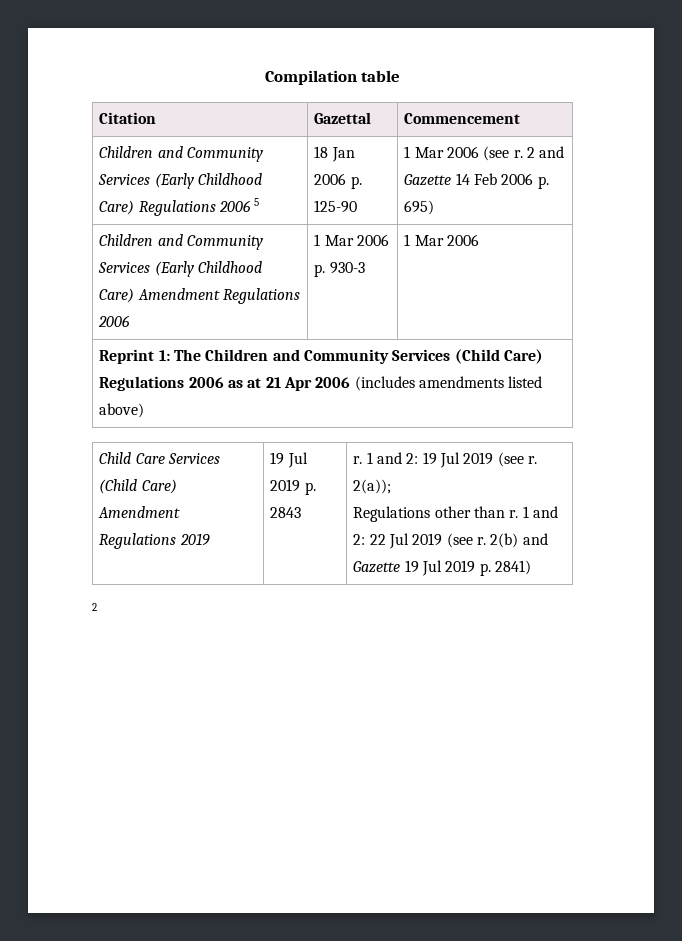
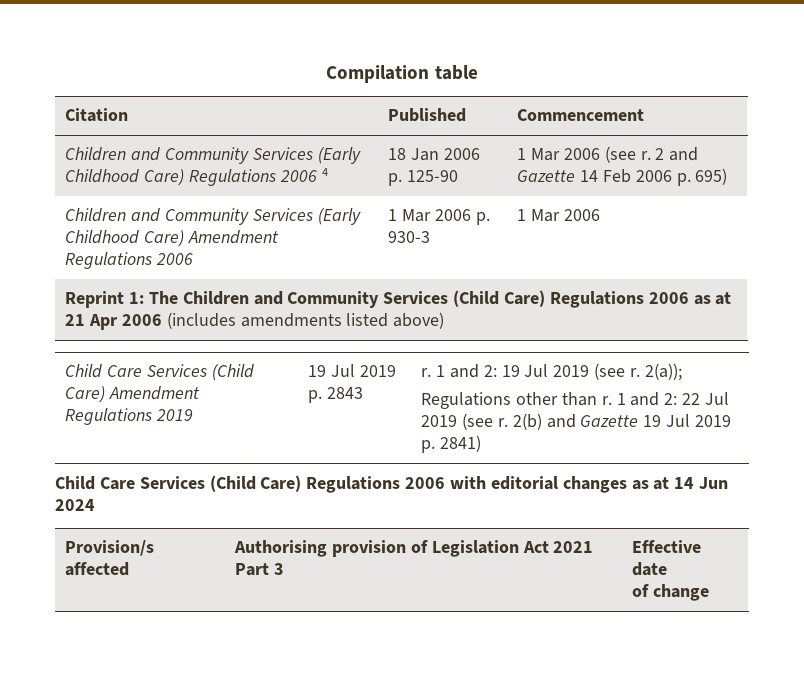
- Citation | Gazettal | Commencement
+ Citation | Published | Commencement
- Children and Community Services (Early Childhood Care) Regulations 2006 5 | 18 Jan 2006 p. 125-90 | 1 Mar 2006 (see r. 2 and Gazette 14 Feb 2006 p. 695)
+ Children and Community Services (Early Childhood Care) Regulations 2006 4 | 18 Jan 2006 p. 125-90 | 1 Mar 2006 (see r. 2 and Gazette 14 Feb 2006 p. 695)
  2(b) and Gazette 19 Jul 2019 p. 2841)
- 2
+ Child Care Services (Child Care) Regulations 2006 with editorial changes as at 14 Jun 2024
+ Provision/s affected | Authorising provision of Legislation Act 2021 Part 3 | Effective date
+ of change

